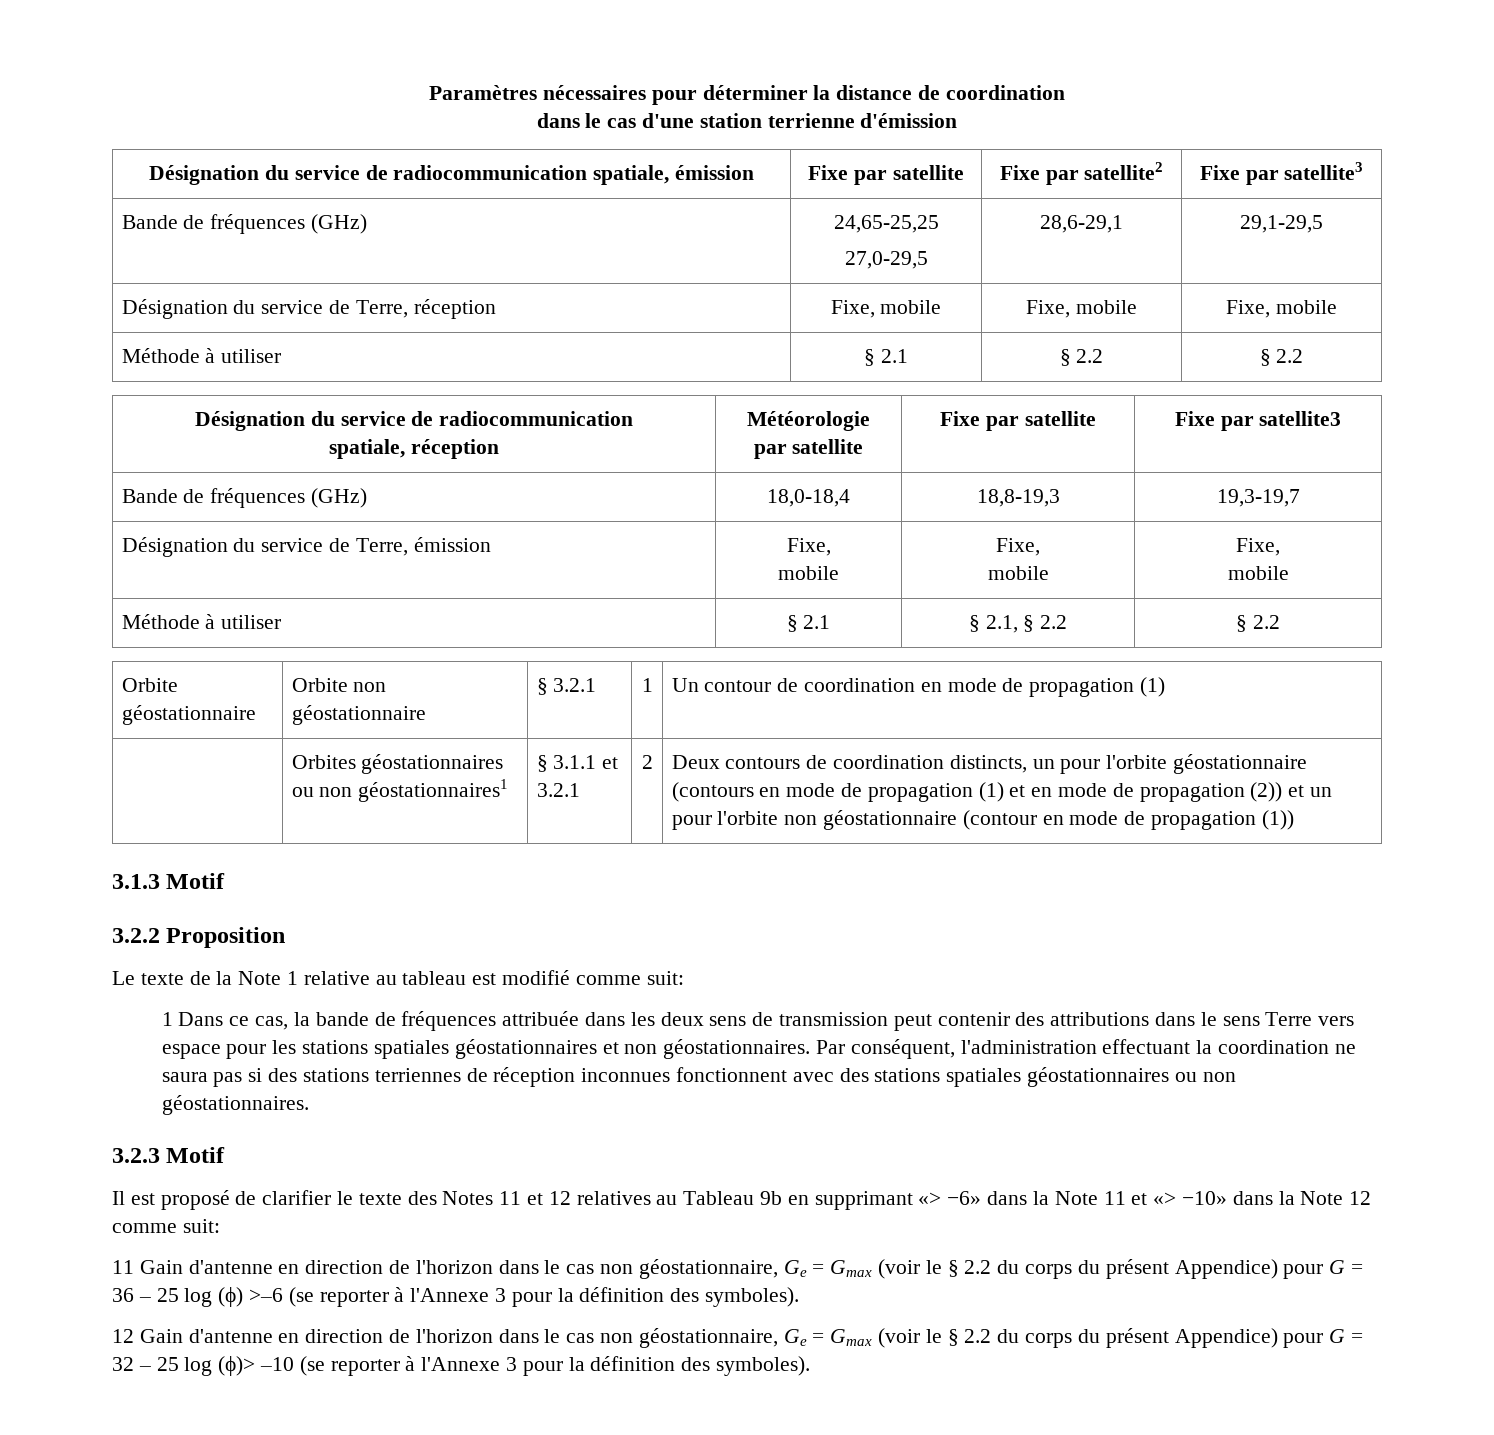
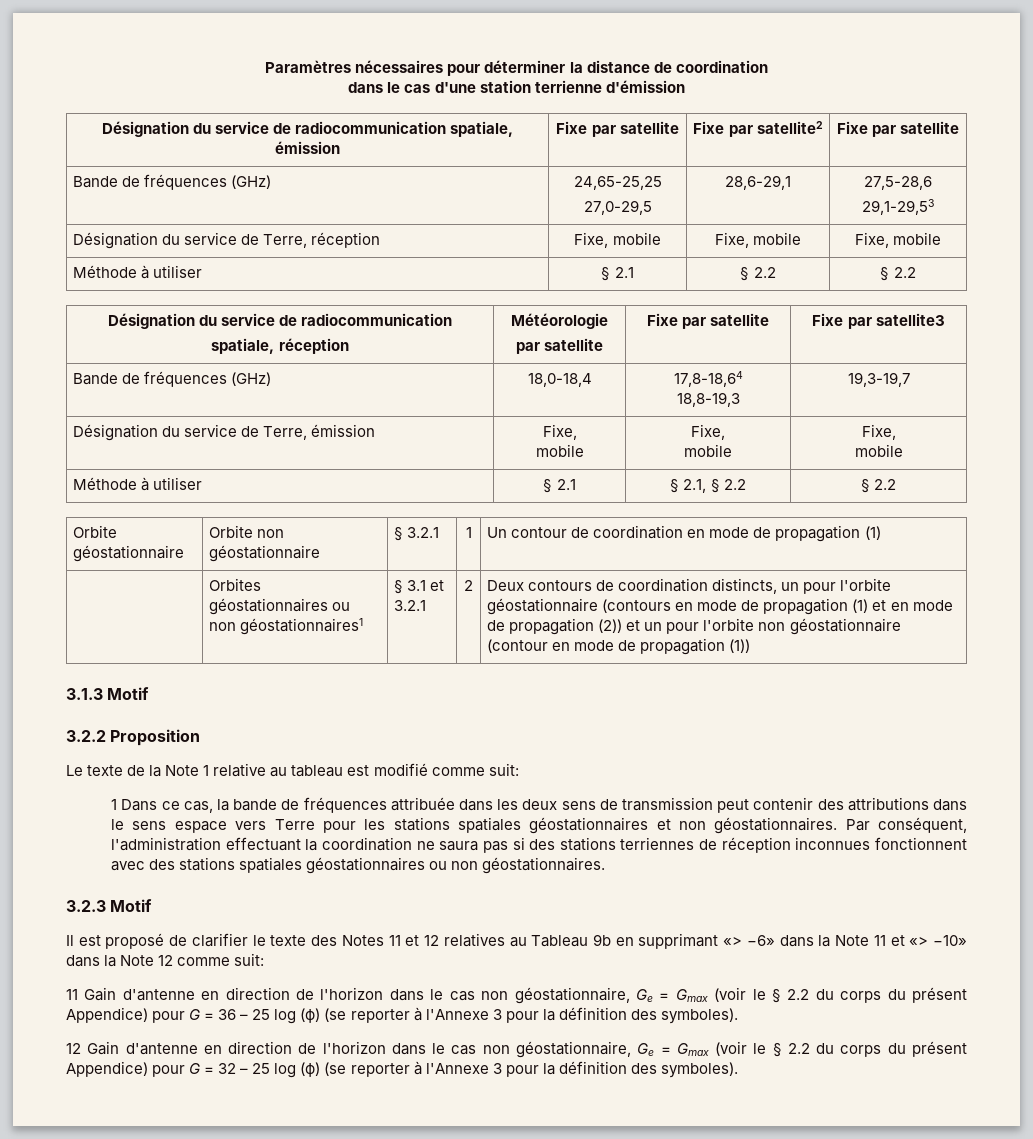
- Désignation du service de radiocommunication spatiale, émission | Fixe par satellite | Fixe par satellite2 | Fixe par satellite3
+ Désignation du service de radiocommunication spatiale, émission | Fixe par satellite | Fixe par satellite2 | Fixe par satellite
  Bande de fréquences (GHz) | 24,65-25,25
- 27,0-29,5 | 28,6-29,1 | 29,1-29,5
+ 27,0-29,5 | 28,6-29,1 | 27,5-28,6
+ 29,1-29,53
- Bande de fréquences (GHz) | 18,0-18,4 | 18,8-19,3 | 19,3-19,7
+ Bande de fréquences (GHz) | 18,0-18,4 | 17,8-18,64
+ 18,8-19,3 | 19,3-19,7
- § 3.1.1 et 3.2.1
+ § 3.1 et 3.2.1
- 1 Dans ce cas, la bande de fréquences attribuée dans les deux sens de transmission peut contenir des attributions dans le sens Terre vers espace pour les stations spatiales géostationnaires et non géostationnaires.
+ 1 Dans ce cas, la bande de fréquences attribuée dans les deux sens de transmission peut contenir des attributions dans le sens espace vers Terre pour les stations spatiales géostationnaires et non géostationnaires.
- 11 Gain d'antenne en direction de l'horizon dans le cas non géostationnaire, Ge = Gmax (voir le § 2.2 du corps du présent Appendice) pour G = 36 – 25 log (ϕ) >–6 (se reporter à l'Annexe 3 pour la définition des symboles).
+ 11 Gain d'antenne en direction de l'horizon dans le cas non géostationnaire, Ge = Gmax (voir le § 2.2 du corps du présent Appendice) pour G = 36 – 25 log (ϕ) (se reporter à l'Annexe 3 pour la définition des symboles).
- 12 Gain d'antenne en direction de l'horizon dans le cas non géostationnaire, Ge = Gmax (voir le § 2.2 du corps du présent Appendice) pour G = 32 – 25 log (ϕ)> –10 (se reporter à l'Annexe 3 pour la définition des symboles).
+ 12 Gain d'antenne en direction de l'horizon dans le cas non géostationnaire, Ge = Gmax (voir le § 2.2 du corps du présent Appendice) pour G = 32 – 25 log (ϕ) (se reporter à l'Annexe 3 pour la définition des symboles).

